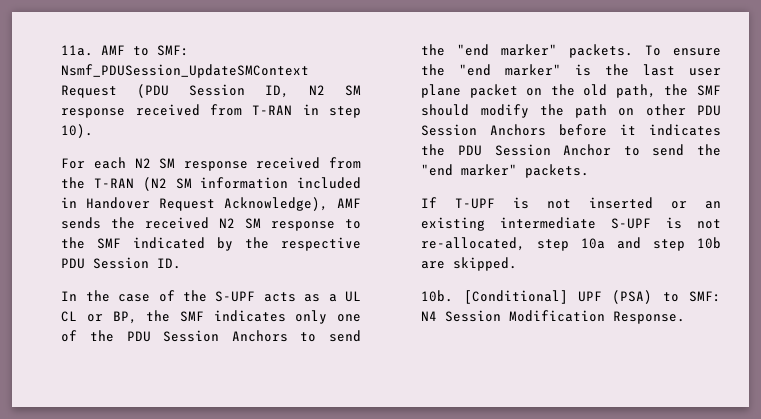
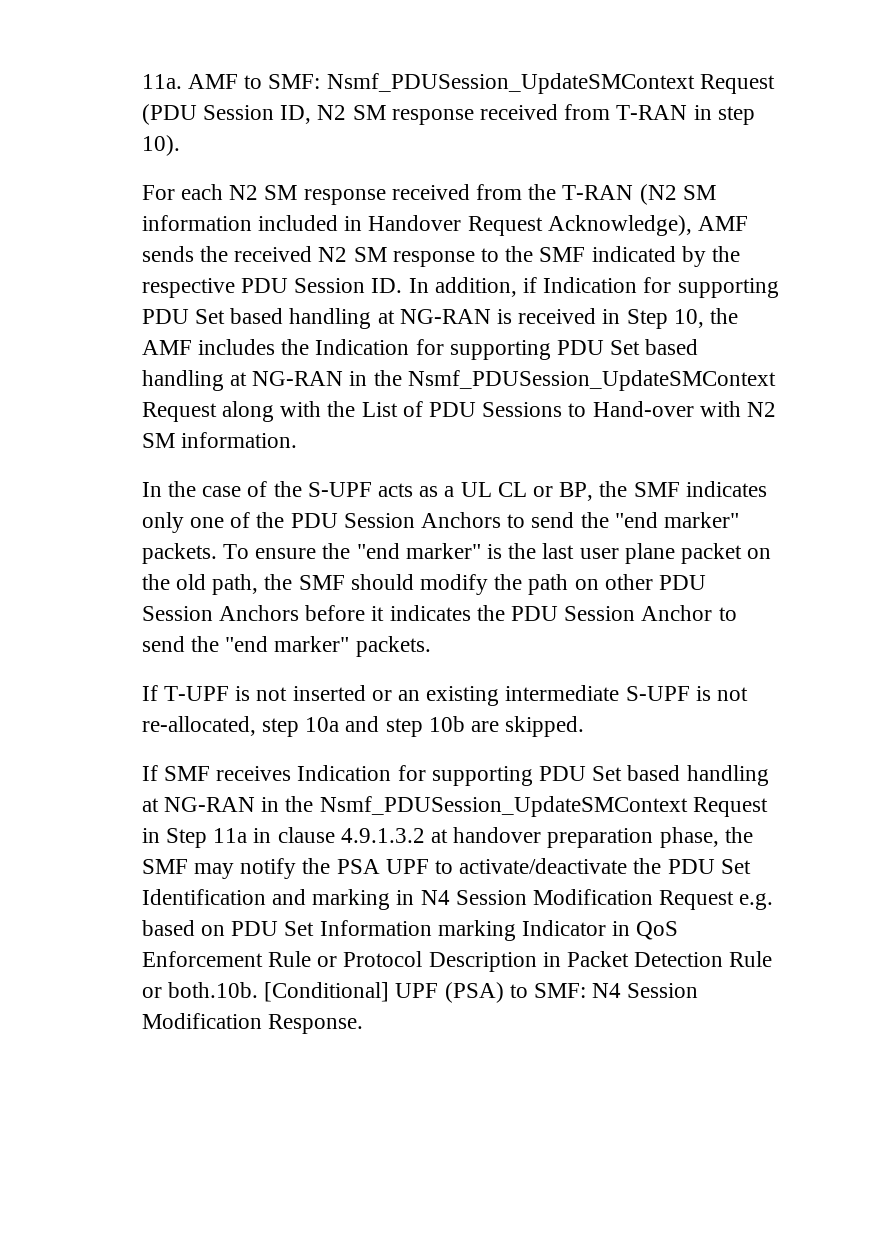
- For each N2 SM response received from the T-RAN (N2 SM information included in Handover Request Acknowledge), AMF sends the received N2 SM response to the SMF indicated by the respective PDU Session ID.
+ For each N2 SM response received from the T-RAN (N2 SM information included in Handover Request Acknowledge), AMF sends the received N2 SM response to the SMF indicated by the respective PDU Session ID. In addition, if Indication for supporting PDU Set based handling at NG-RAN is received in Step 10, the AMF includes the Indication for supporting PDU Set based handling at NG-RAN in the Nsmf_PDUSession_UpdateSMContext Request along with the List of PDU Sessions to Hand-over with N2 SM information.
- 10b. [Conditional] UPF (PSA) to SMF: N4 Session Modification Response.
+ If SMF receives Indication for supporting PDU Set based handling at NG-RAN in the Nsmf_PDUSession_UpdateSMContext Request in Step 11a in clause 4.9.1.3.2 at handover preparation phase, the SMF may notify the PSA UPF to activate/deactivate the PDU Set Identification and marking in N4 Session Modification Request e.g. based on PDU Set Information marking Indicator in QoS Enforcement Rule or Protocol Description in Packet Detection Rule or both.10b. [Conditional] UPF (PSA) to SMF: N4 Session Modification Response.

